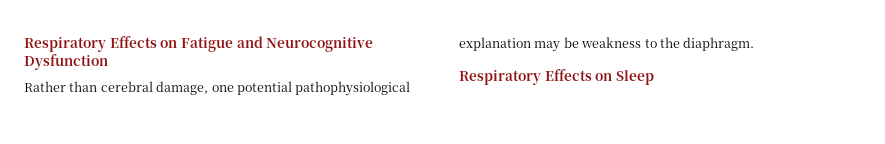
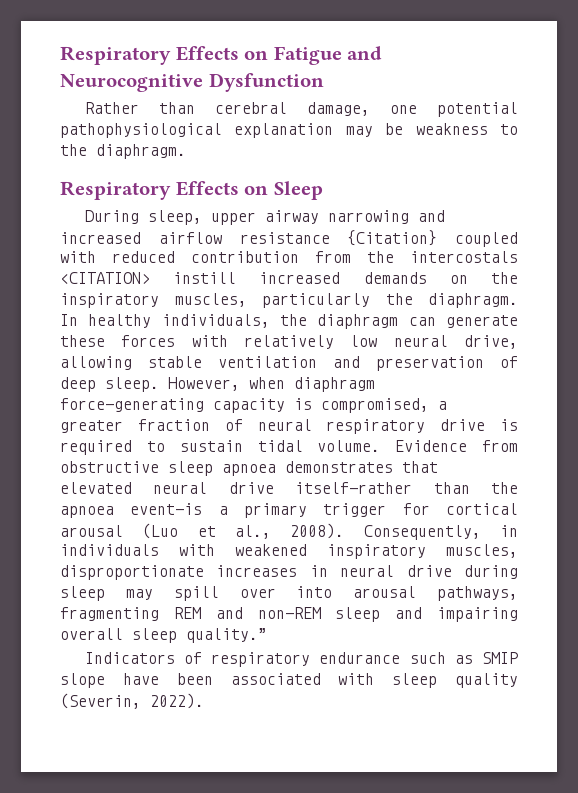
+ During sleep, upper airway narrowing and increased airflow resistance {Citation} coupled with reduced contribution from the intercostals <CITATION> instill increased demands on the inspiratory muscles, particularly the diaphragm. In healthy individuals, the diaphragm can generate these forces with relatively low neural drive, allowing stable ventilation and preservation of deep sleep. However, when diaphragm force-generating capacity is compromised, a greater fraction of neural respiratory drive is required to sustain tidal volume. Evidence from obstructive sleep apnoea demonstrates that elevated neural drive itself—rather than the apnoea event—is a primary trigger for cortical arousal (Luo et al., 2008). Consequently, in individuals with weakened inspiratory muscles, disproportionate increases in neural drive during sleep may spill over into arousal pathways, fragmenting REM and non-REM sleep and impairing overall sleep quality.”
+ Indicators of respiratory endurance such as SMIP slope have been associated with sleep quality (Severin, 2022).

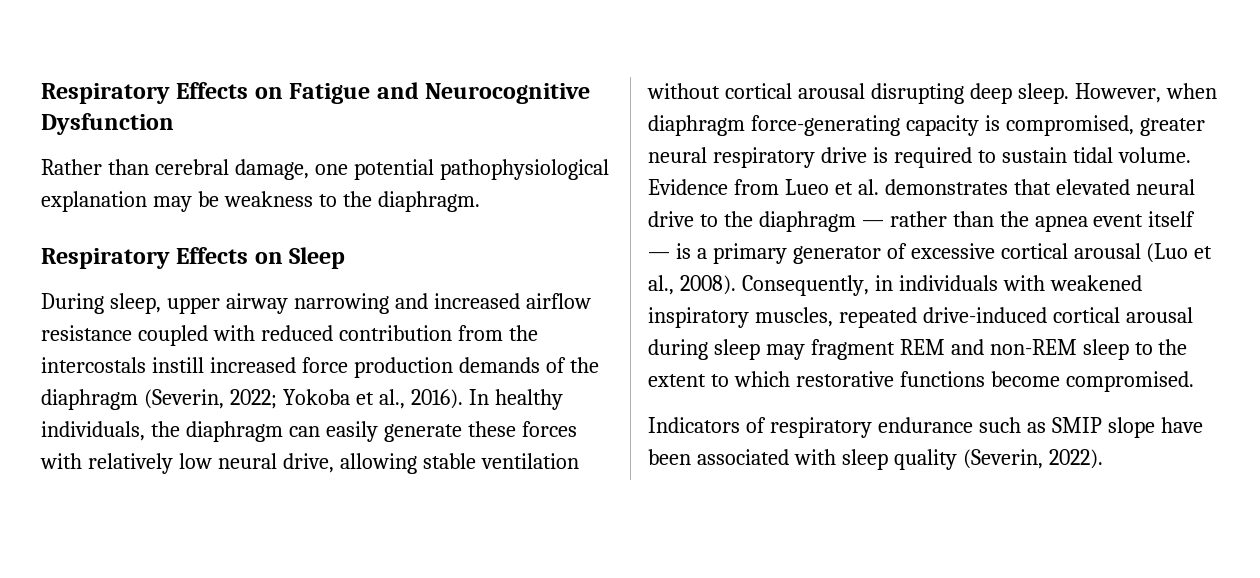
- During sleep, upper airway narrowing and increased airflow resistance {Citation} coupled with reduced contribution from the intercostals <CITATION> instill increased demands on the inspiratory muscles, particularly the diaphragm.
+ During sleep, upper airway narrowing and increased airflow resistance coupled with reduced contribution from the intercostals instill increased force production demands of the diaphragm (Severin, 2022; Yokoba et al., 2016).
- In healthy individuals, the diaphragm can generate these forces with relatively low neural drive, allowing stable ventilation and preservation of deep sleep.
+ In healthy individuals, the diaphragm can easily generate these forces with relatively low neural drive, allowing stable ventilation without cortical arousal disrupting deep sleep.
- However, when diaphragm force-generating capacity is compromised, a greater fraction of neural respiratory drive is required to sustain tidal volume.
+ However, when diaphragm force-generating capacity is compromised, greater neural respiratory drive is required to sustain tidal volume.
- Evidence from obstructive sleep apnoea demonstrates that elevated neural drive itself—rather than the apnoea event—is a primary trigger for cortical arousal (Luo et al., 2008).
+ Evidence from Lueo et al. demonstrates that elevated neural drive to the diaphragm — rather than the apnea event itself — is a primary generator of excessive cortical arousal (Luo et al., 2008).
- Consequently, in individuals with weakened inspiratory muscles, disproportionate increases in neural drive during sleep may spill over into arousal pathways, fragmenting REM and non-REM sleep and impairing overall sleep quality.”
+ Consequently, in individuals with weakened inspiratory muscles, repeated drive-induced cortical arousal during sleep may fragment REM and non-REM sleep to the extent to which restorative functions become compromised.

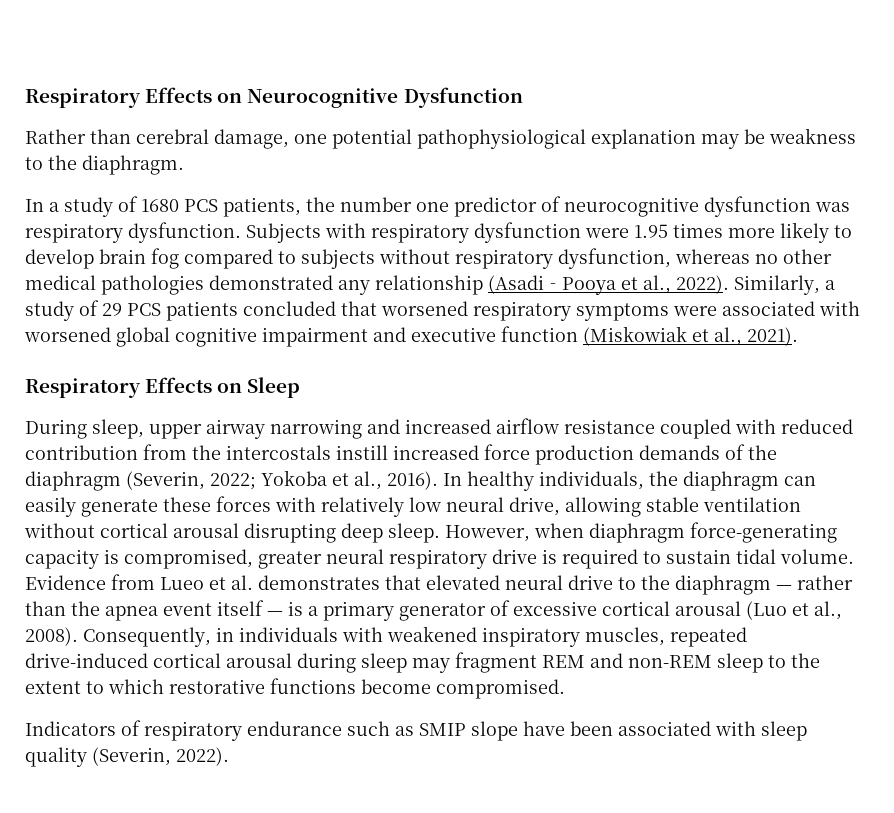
- Respiratory Effects on Fatigue and Neurocognitive Dysfunction
+ Respiratory Effects on Neurocognitive Dysfunction
+ In a study of 1680 PCS patients, the number one predictor of neurocognitive dysfunction was respiratory dysfunction. Subjects with respiratory dysfunction were 1.95 times more likely to develop brain fog compared to subjects without respiratory dysfunction, whereas no other medical pathologies demonstrated any relationship (Asadi‐Pooya et al., 2022). Similarly, a study of 29 PCS patients concluded that worsened respiratory symptoms were associated with worsened global cognitive impairment and executive function (Miskowiak et al., 2021).

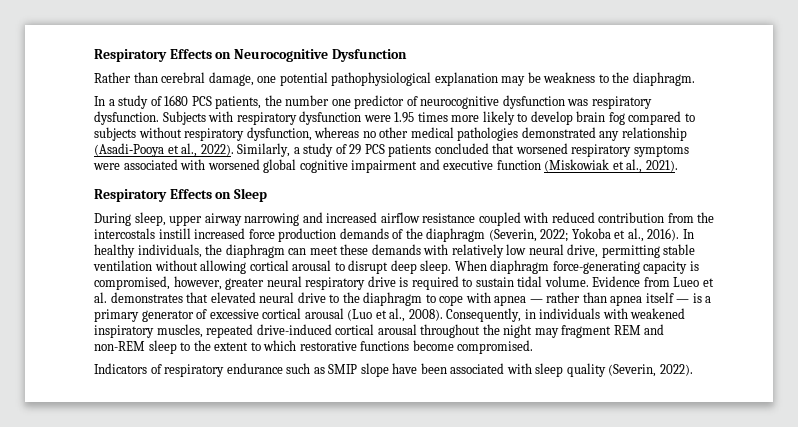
- In healthy individuals, the diaphragm can easily generate these forces with relatively low neural drive, allowing stable ventilation without cortical arousal disrupting deep sleep. However, when diaphragm force-generating capacity is compromised, greater neural respiratory drive is required to sustain tidal volume.
+ In healthy individuals, the diaphragm can meet these demands with relatively low neural drive, permitting stable ventilation without allowing cortical arousal to disrupt deep sleep. When diaphragm force-generating capacity is compromised, however, greater neural respiratory drive is required to sustain tidal volume.
- Evidence from Lueo et al. demonstrates that elevated neural drive to the diaphragm — rather than the apnea event itself — is a primary generator of excessive cortical arousal (Luo et al., 2008).
+ Evidence from Lueo et al. demonstrates that elevated neural drive to the diaphragm to cope with apnea — rather than apnea itself — is a primary generator of excessive cortical arousal (Luo et al., 2008).
- Consequently, in individuals with weakened inspiratory muscles, repeated drive-induced cortical arousal during sleep may fragment REM and non-REM sleep to the extent to which restorative functions become compromised.
+ Consequently, in individuals with weakened inspiratory muscles, repeated drive-induced cortical arousal throughout the night may fragment REM and non-REM sleep to the extent to which restorative functions become compromised.

